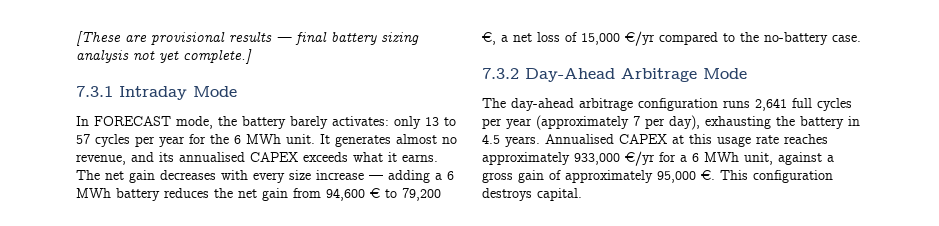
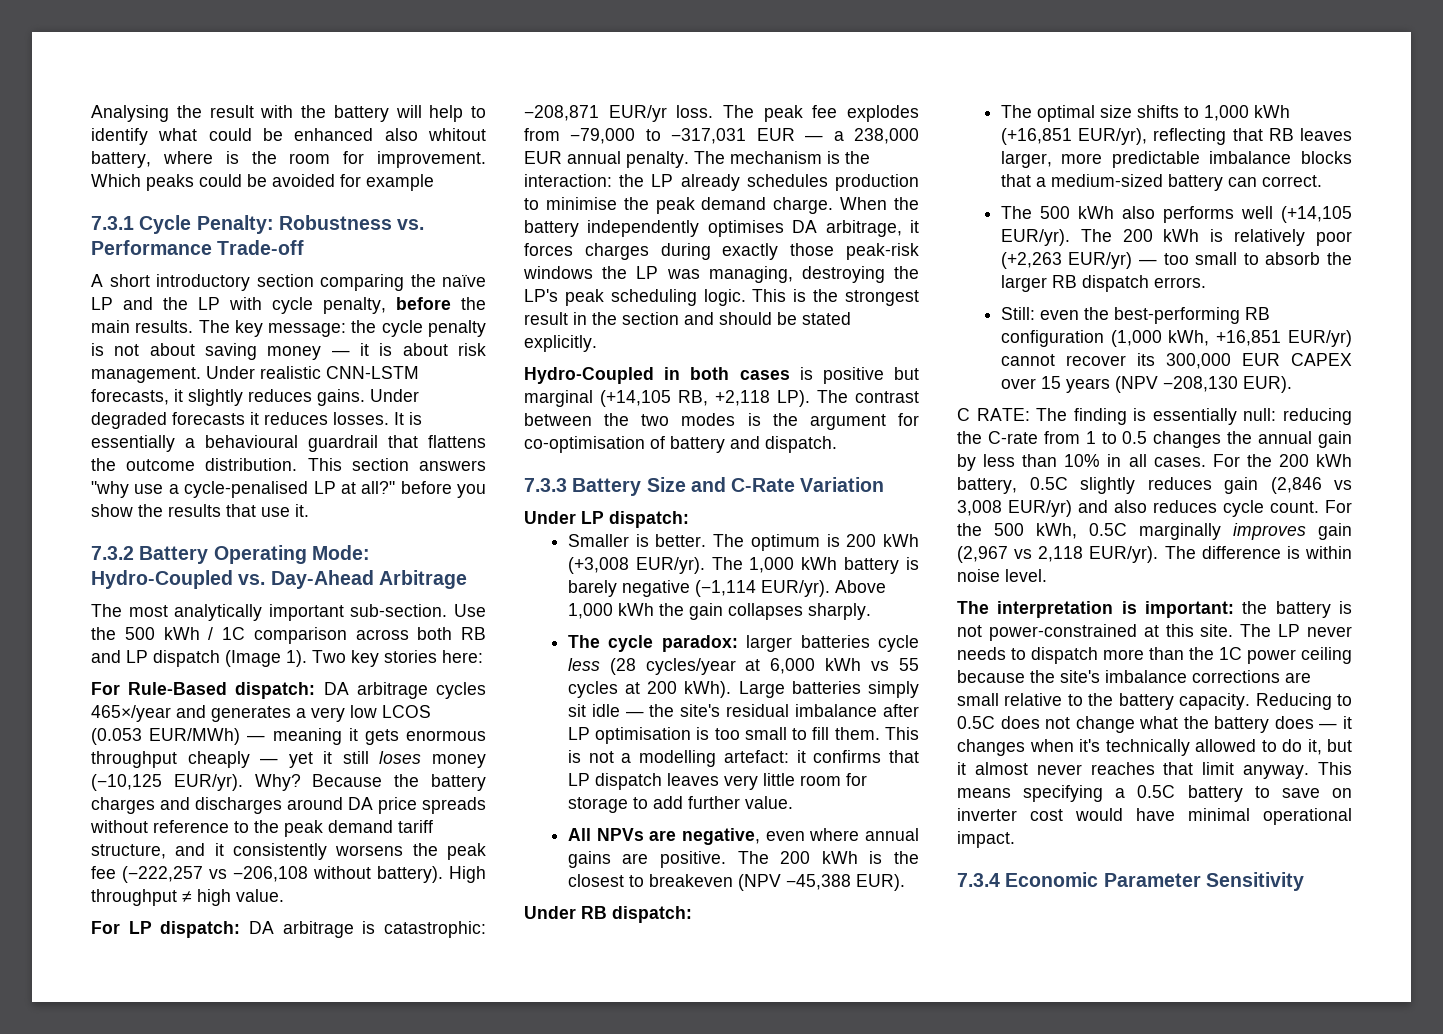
- [These are provisional results — final battery sizing analysis not yet complete.]
- 7.3.1 Intraday Mode
- In FORECAST mode, the battery barely activates: only 13 to 57 cycles per year for the 6 MWh unit. It generates almost no revenue, and its annualised CAPEX exceeds what it earns. The net gain decreases with every size increase — adding a 6 MWh battery reduces the net gain from 94,600 € to 79,200 €, a net loss of 15,000 €/yr compared to the no-battery case.
- 7.3.2 Day-Ahead Arbitrage Mode
- The day-ahead arbitrage configuration runs 2,641 full cycles per year (approximately 7 per day), exhausting the battery in 4.5 years. Annualised CAPEX at this usage rate reaches approximately 933,000 €/yr for a 6 MWh unit, against a gross gain of approximately 95,000 €. This configuration destroys capital.
+ Analysing the result with the battery will help to identify what could be enhanced also whitout battery, where is the room for improvement. Which peaks could be avoided for example
+ 7.3.1 Cycle Penalty: Robustness vs. Performance Trade-off
+ A short introductory section comparing the naïve LP and the LP with cycle penalty, before the main results. The key message: the cycle penalty is not about saving money — it is about risk management. Under realistic CNN-LSTM forecasts, it slightly reduces gains. Under degraded forecasts it reduces losses. It is essentially a behavioural guardrail that flattens the outcome distribution. This section answers "why use a cycle-penalised LP at all?" before you show the results that use it.
+ 7.3.2 Battery Operating Mode: Hydro-Coupled vs. Day-Ahead Arbitrage
+ The most analytically important sub-section. Use the 500 kWh / 1C comparison across both RB and LP dispatch (Image 1). Two key stories here:
+ For Rule-Based dispatch: DA arbitrage cycles 465×/year and generates a very low LCOS (0.053 EUR/MWh) — meaning it gets enormous throughput cheaply — yet it still loses money (−10,125 EUR/yr). Why? Because the battery charges and discharges around DA price spreads without reference to the peak demand tariff structure, and it consistently worsens the peak fee (−222,257 vs −206,108 without battery). High throughput ≠ high value.
+ For LP dispatch: DA arbitrage is catastrophic: −208,871 EUR/yr loss. The peak fee explodes from −79,000 to −317,031 EUR — a 238,000 EUR annual penalty. The mechanism is the interaction: the LP already schedules production to minimise the peak demand charge. When the battery independently optimises DA arbitrage, it forces charges during exactly those peak-risk windows the LP was managing, destroying the LP's peak scheduling logic. This is the strongest result in the section and should be stated explicitly.
+ Hydro-Coupled in both cases is positive but marginal (+14,105 RB, +2,118 LP). The contrast between the two modes is the argument for co-optimisation of battery and dispatch.
+ 7.3.3 Battery Size and C-Rate Variation
+ Under LP dispatch:
+ Smaller is better. The optimum is 200 kWh (+3,008 EUR/yr). The 1,000 kWh battery is barely negative (−1,114 EUR/yr). Above 1,000 kWh the gain collapses sharply.
+ The cycle paradox: larger batteries cycle less (28 cycles/year at 6,000 kWh vs 55 cycles at 200 kWh). Large batteries simply sit idle — the site's residual imbalance after LP optimisation is too small to fill them. This is not a modelling artefact: it confirms that LP dispatch leaves very little room for storage to add further value.
+ All NPVs are negative, even where annual gains are positive. The 200 kWh is the closest to breakeven (NPV −45,388 EUR).
+ Under RB dispatch:
+ The optimal size shifts to 1,000 kWh (+16,851 EUR/yr), reflecting that RB leaves larger, more predictable imbalance blocks that a medium-sized battery can correct.
+ The 500 kWh also performs well (+14,105 EUR/yr). The 200 kWh is relatively poor (+2,263 EUR/yr) — too small to absorb the larger RB dispatch errors.
+ Still: even the best-performing RB configuration (1,000 kWh, +16,851 EUR/yr) cannot recover its 300,000 EUR CAPEX over 15 years (NPV −208,130 EUR).
+ C RATE: The finding is essentially null: reducing the C-rate from 1 to 0.5 changes the annual gain by less than 10% in all cases. For the 200 kWh battery, 0.5C slightly reduces gain (2,846 vs 3,008 EUR/yr) and also reduces cycle count. For the 500 kWh, 0.5C marginally improves gain (2,967 vs 2,118 EUR/yr). The difference is within noise level.
+ The interpretation is important: the battery is not power-constrained at this site. The LP never needs to dispatch more than the 1C power ceiling because the site's imbalance corrections are small relative to the battery capacity. Reducing to 0.5C does not change what the battery does — it changes when it's technically allowed to do it, but it almost never reaches that limit anyway. This means specifying a 0.5C battery to save on inverter cost would have minimal operational impact.
+ 7.3.4 Economic Parameter Sensitivity

